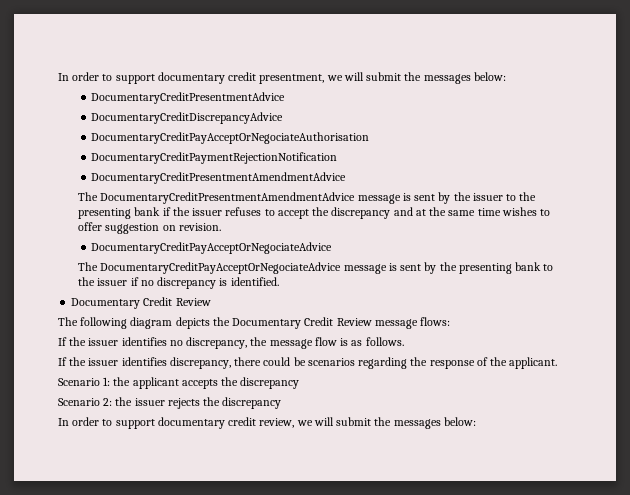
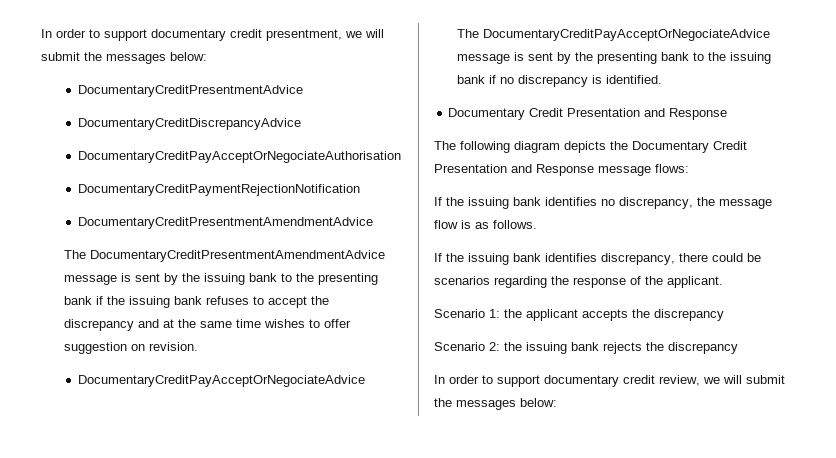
- The DocumentaryCreditPresentmentAmendmentAdvice message is sent by the issuer to the presenting bank if the issuer refuses to accept the discrepancy and at the same time wishes to offer suggestion on revision.
+ The DocumentaryCreditPresentmentAmendmentAdvice message is sent by the issuing bank to the presenting bank if the issuing bank refuses to accept the discrepancy and at the same time wishes to offer suggestion on revision.
- The DocumentaryCreditPayAcceptOrNegociateAdvice message is sent by the presenting bank to the issuer if no discrepancy is identified.
- Documentary Credit Review
+ The DocumentaryCreditPayAcceptOrNegociateAdvice message is sent by the presenting bank to the issuing bank if no discrepancy is identified.
+ Documentary Credit Presentation and Response
- The following diagram depicts the Documentary Credit Review message flows:
+ The following diagram depicts the Documentary Credit Presentation and Response message flows:
- If the issuer identifies no discrepancy, the message flow is as follows.
+ If the issuing bank identifies no discrepancy, the message flow is as follows.
- If the issuer identifies discrepancy, there could be scenarios regarding the response of the applicant.
+ If the issuing bank identifies discrepancy, there could be scenarios regarding the response of the applicant.
- Scenario 2: the issuer rejects the discrepancy
+ Scenario 2: the issuing bank rejects the discrepancy

